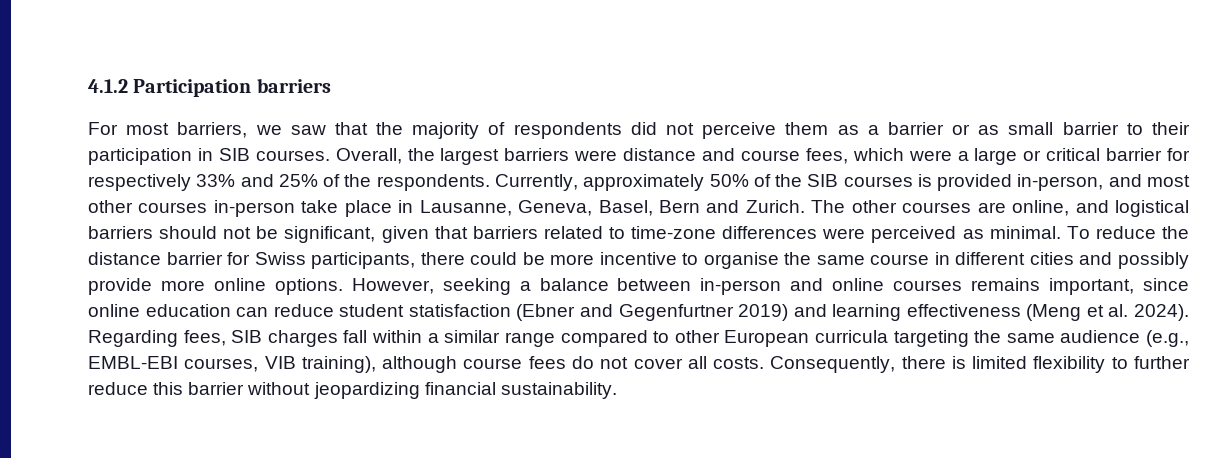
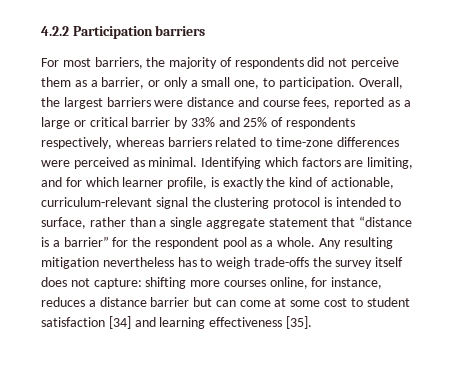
- 4.1.2 Participation barriers
+ 4.2.2 Participation barriers
- For most barriers, we saw that the majority of respondents did not perceive them as a barrier or as small barrier to their participation in SIB courses.
+ For most barriers, the majority of respondents did not perceive them as a barrier, or only a small one, to participation.
- Overall, the largest barriers were distance and course fees, which were a large or critical barrier for respectively 33% and 25% of the respondents. Currently, approximately 50% of the SIB courses is provided in-person, and most other courses in-person take place in Lausanne, Geneva, Basel, Bern and Zurich. The other courses are online, and logistical barriers should not be significant, given that barriers related to time-zone differences were perceived as minimal.
+ Overall, the largest barriers were distance and course fees, reported as a large or critical barrier by 33% and 25% of respondents respectively, whereas barriers related to time-zone differences were perceived as minimal.
- To reduce the distance barrier for Swiss participants, there could be more incentive to organise the same course in different cities and possibly provide more online options. However, seeking a balance between in-person and online courses remains important, since online education can reduce student statisfaction (Ebner and Gegenfurtner 2019) and learning effectiveness (Meng et al. 2024). Regarding fees, SIB charges fall within a similar range compared to other European curricula targeting the same audience (e.g., EMBL-EBI courses, VIB training), although course fees do not cover all costs. Consequently, there is limited flexibility to further reduce this barrier without jeopardizing financial sustainability.
+ Identifying which factors are limiting, and for which learner profile, is exactly the kind of actionable, curriculum-relevant signal the clustering protocol is intended to surface, rather than a single aggregate statement that “distance is a barrier” for the respondent pool as a whole. Any resulting mitigation nevertheless has to weigh trade-offs the survey itself does not capture: shifting more courses online, for instance, reduces a distance barrier but can come at some cost to student satisfaction [34] and learning effectiveness [35].

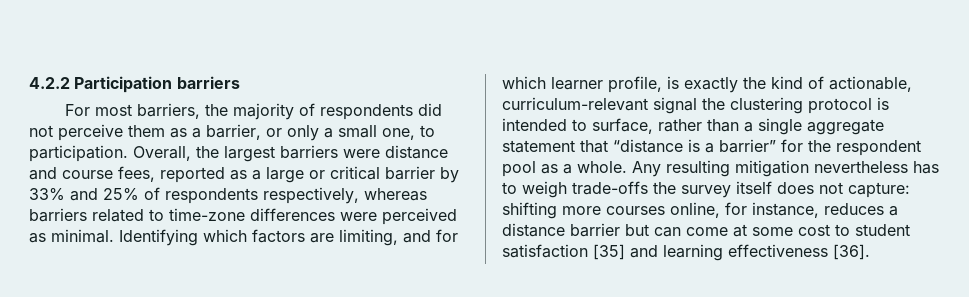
- Any resulting mitigation nevertheless has to weigh trade-offs the survey itself does not capture: shifting more courses online, for instance, reduces a distance barrier but can come at some cost to student satisfaction [34] and learning effectiveness [35].
+ Any resulting mitigation nevertheless has to weigh trade-offs the survey itself does not capture: shifting more courses online, for instance, reduces a distance barrier but can come at some cost to student satisfaction [35] and learning effectiveness [36].

